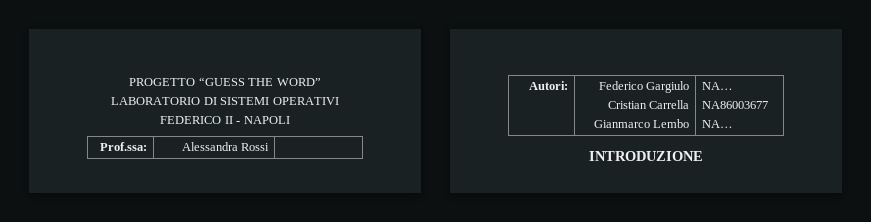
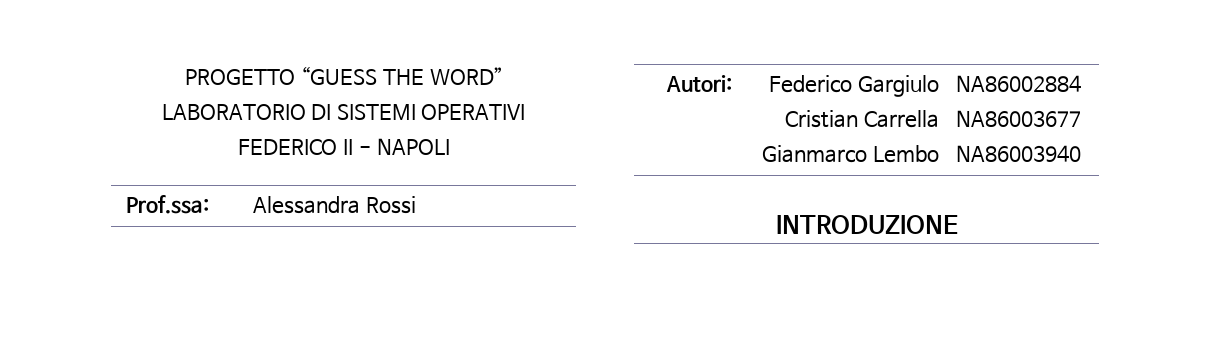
  Autori: | Federico Gargiulo
  Cristian Carrella
- Gianmarco Lembo | NA…
+ Gianmarco Lembo | NA86002884
  NA86003677
- NA…
+ NA86003940

